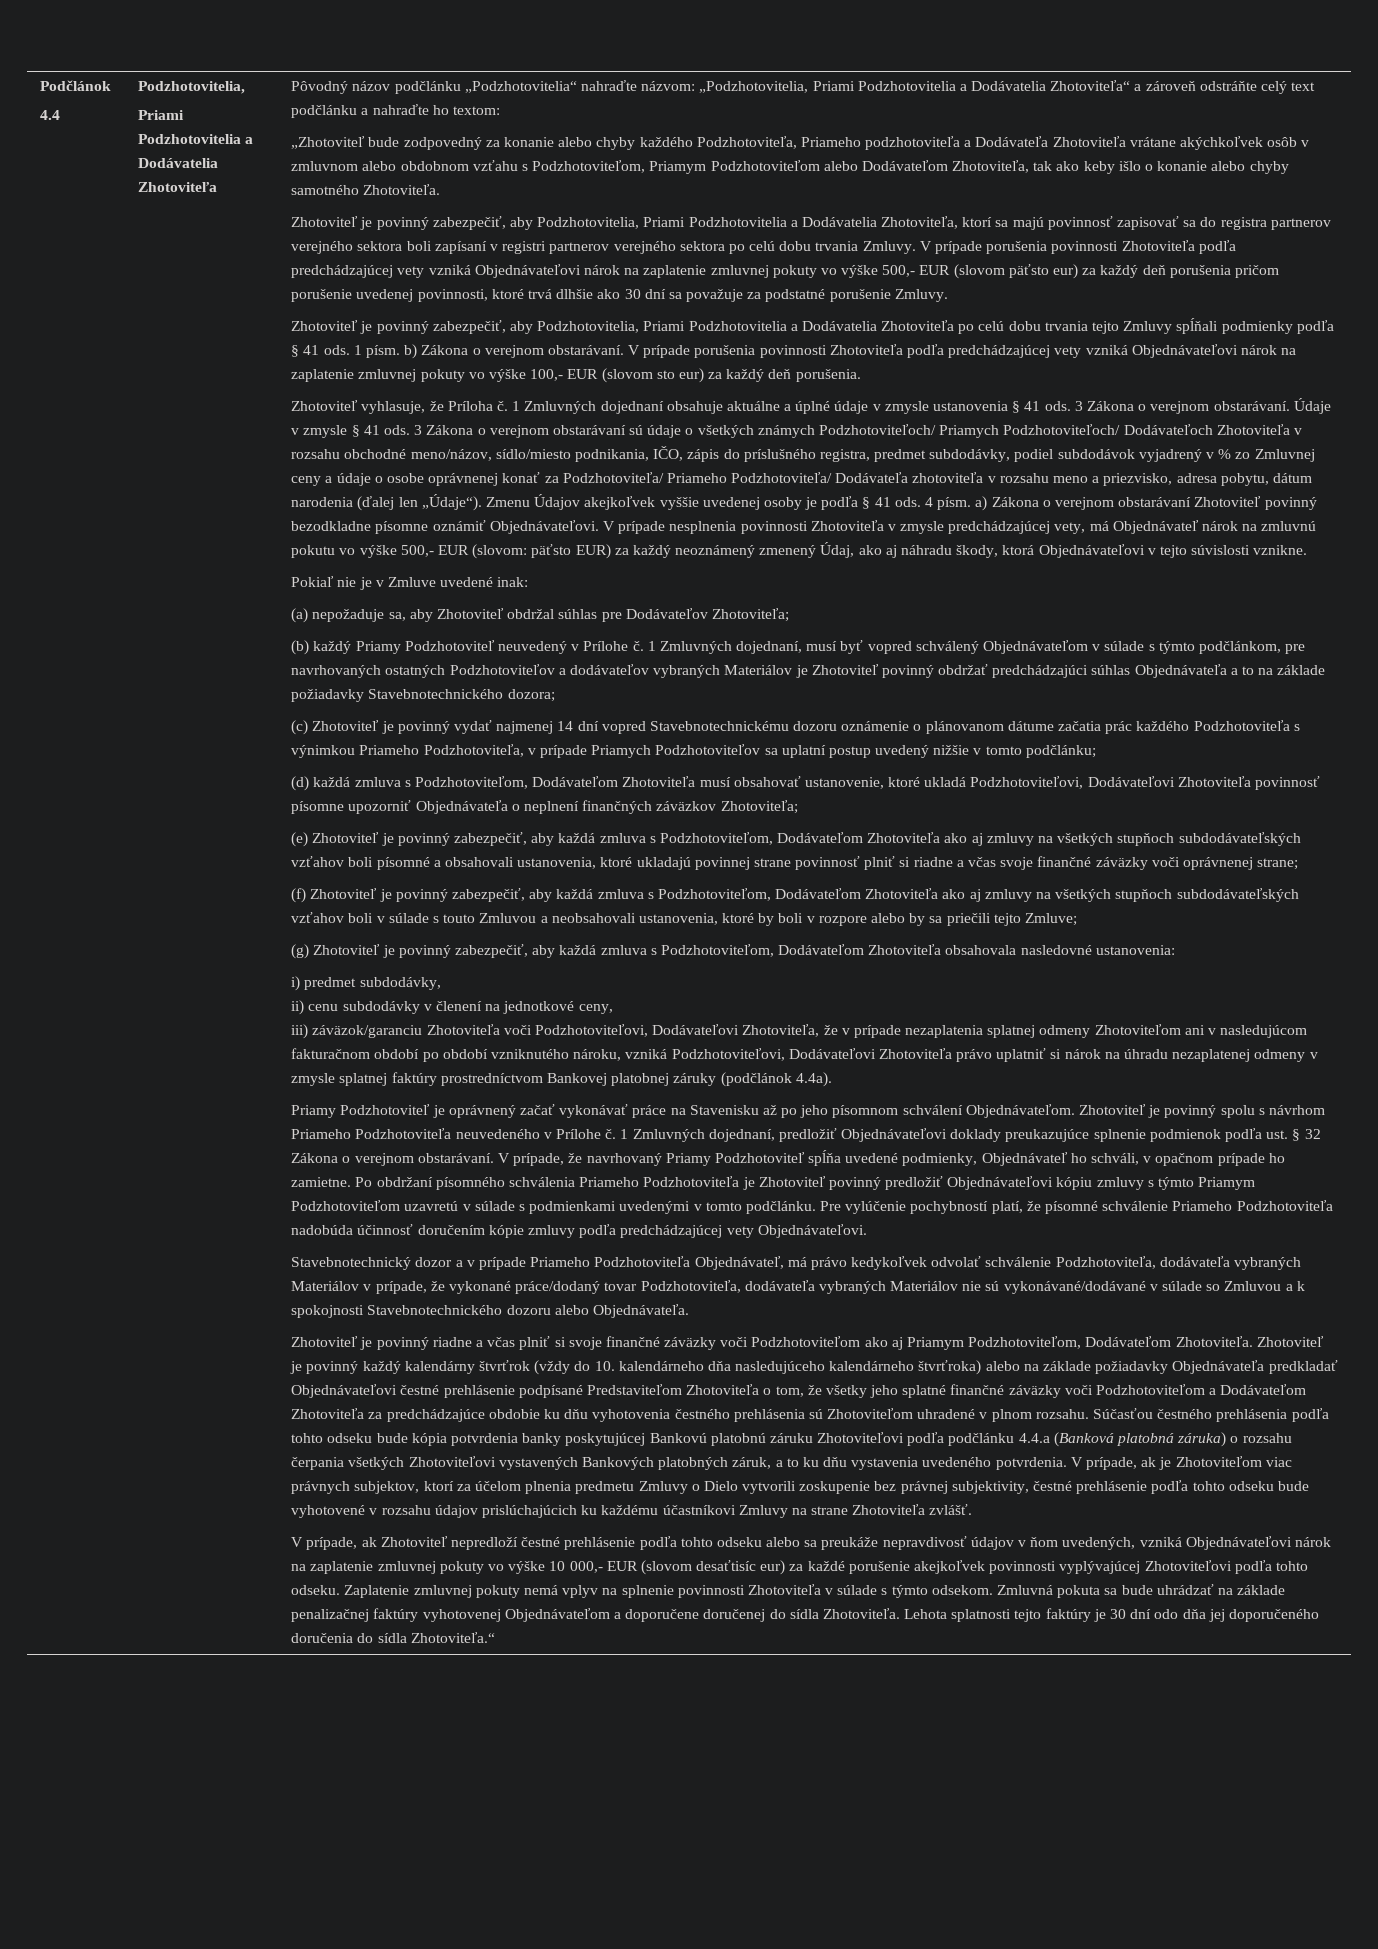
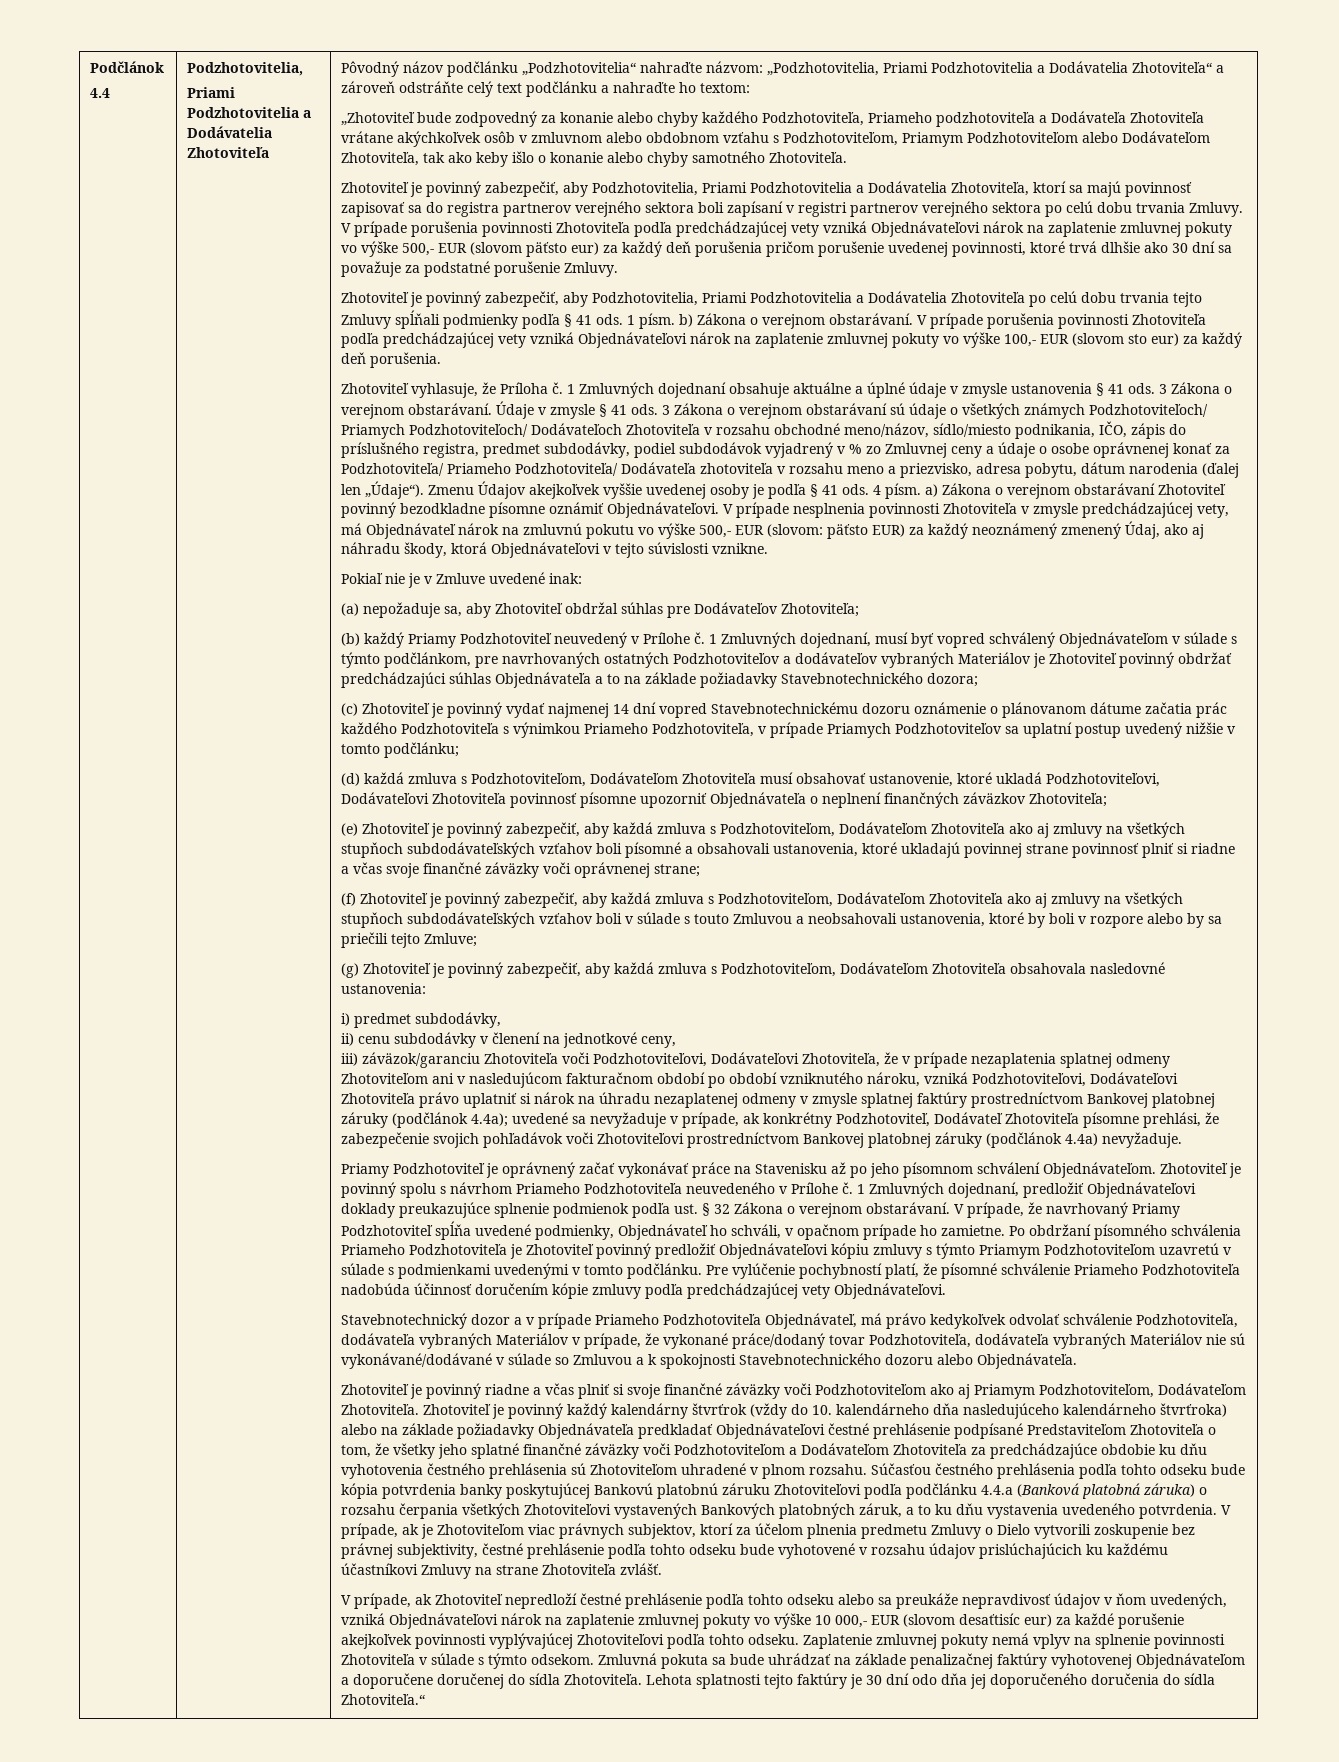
- iii) záväzok/garanciu Zhotoviteľa voči Podzhotoviteľovi, Dodávateľovi Zhotoviteľa, že v prípade nezaplatenia splatnej odmeny Zhotoviteľom ani v nasledujúcom fakturačnom období po období vzniknutého nároku, vzniká Podzhotoviteľovi, Dodávateľovi Zhotoviteľa právo uplatniť si nárok na úhradu nezaplatenej odmeny v zmysle splatnej faktúry prostredníctvom Bankovej platobnej záruky (podčlánok 4.4a).
+ iii) záväzok/garanciu Zhotoviteľa voči Podzhotoviteľovi, Dodávateľovi Zhotoviteľa, že v prípade nezaplatenia splatnej odmeny Zhotoviteľom ani v nasledujúcom fakturačnom období po období vzniknutého nároku, vzniká Podzhotoviteľovi, Dodávateľovi Zhotoviteľa právo uplatniť si nárok na úhradu nezaplatenej odmeny v zmysle splatnej faktúry prostredníctvom Bankovej platobnej záruky (podčlánok 4.4a); uvedené sa nevyžaduje v prípade, ak konkrétny Podzhotoviteľ, Dodávateľ Zhotoviteľa písomne prehlási, že zabezpečenie svojich pohľadávok voči Zhotoviteľovi prostredníctvom Bankovej platobnej záruky (podčlánok 4.4a) nevyžaduje.

